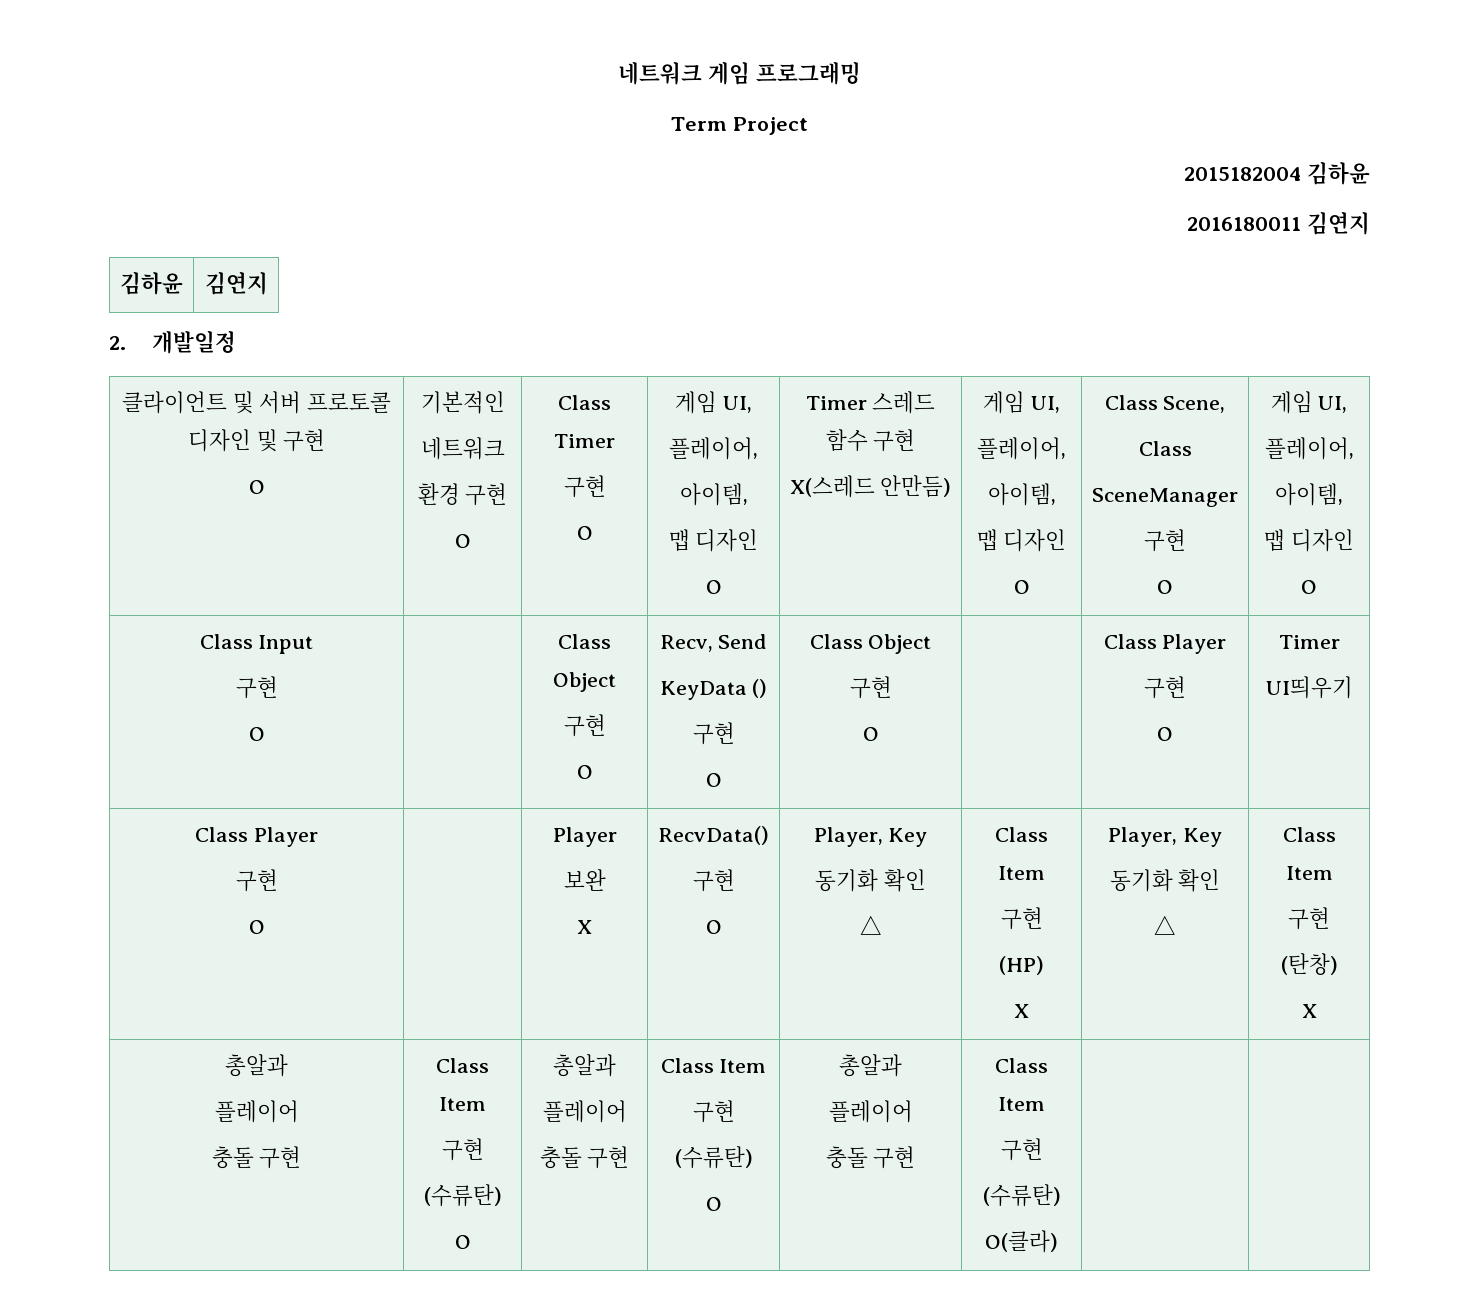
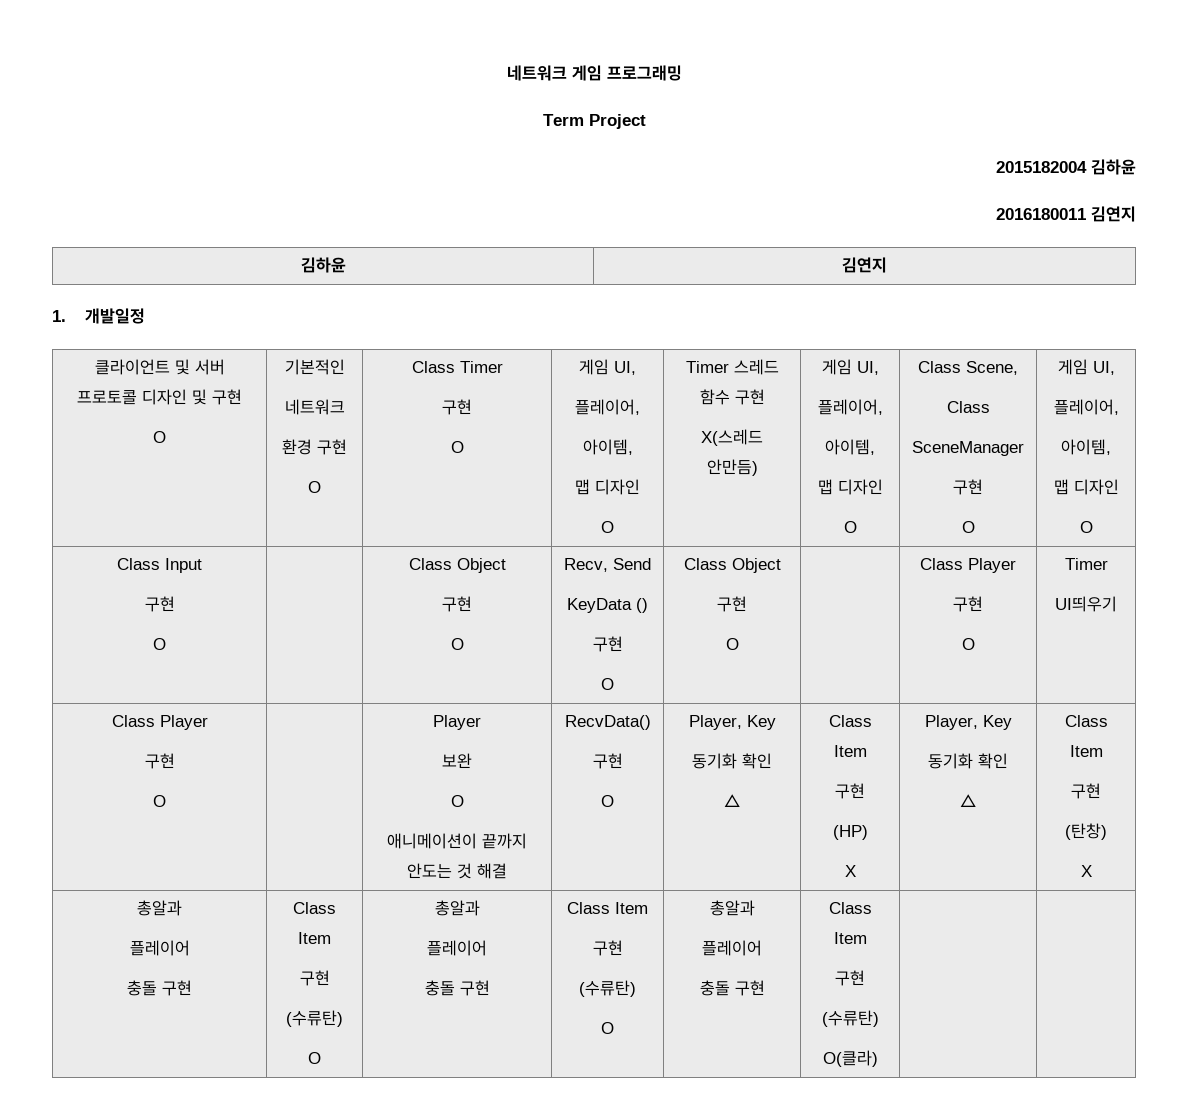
- 2. 개발일정
+ 1. 개발일정
  Class Input
  구현
  O | | Class Object
  구현
  O | Recv, Send
  KeyData ()
  구현
  O | Class Object
  구현
  O | | Class Player
  구현
  O | Timer
  UI띄우기
  Class Player
  구현
  O | | Player
  보완
- X | RecvData()
+ O
+ 애니메이션이 끝까지 안도는 것 해결 | RecvData()

